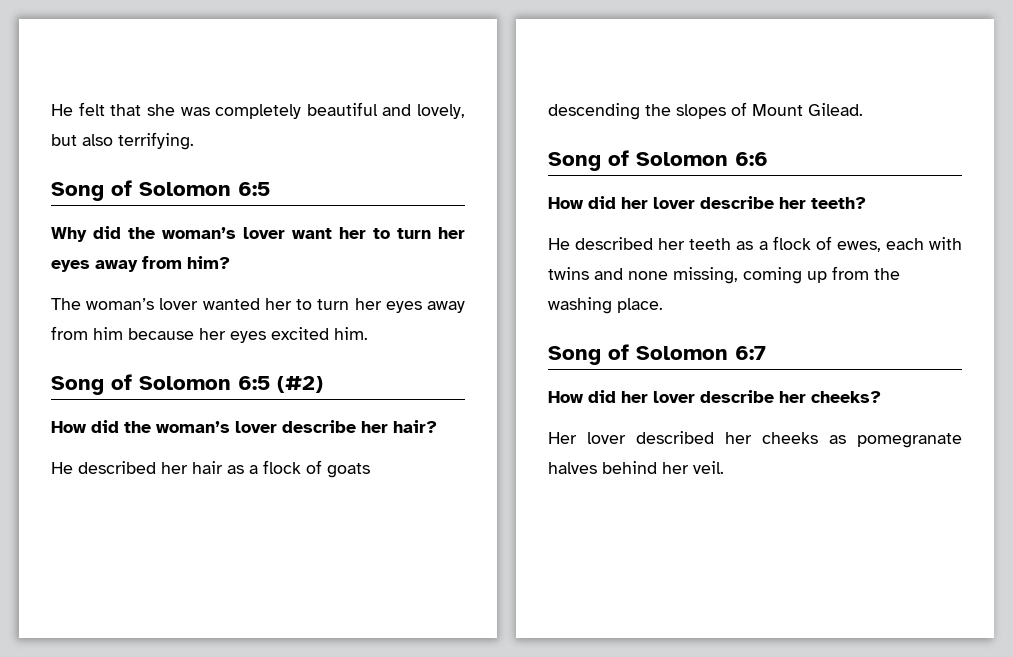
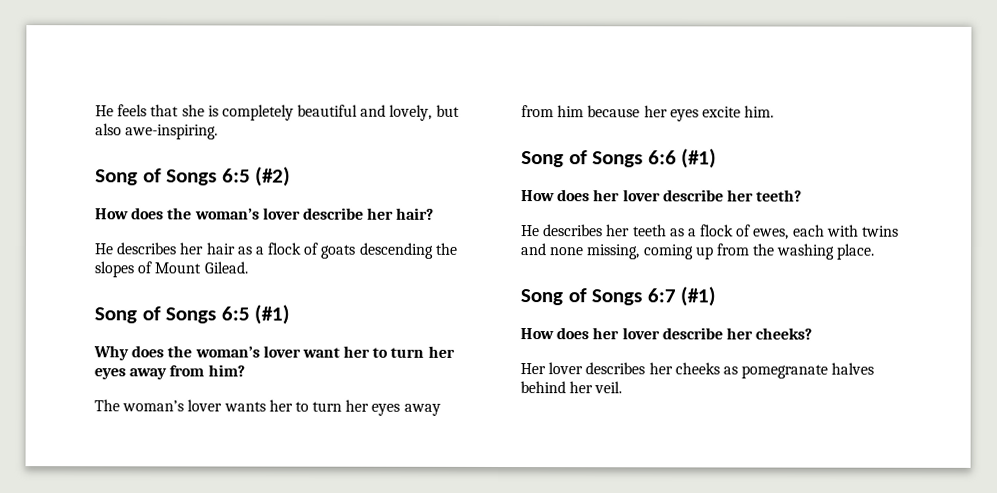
- He felt that she was completely beautiful and lovely, but also terrifying.
- Song of Solomon 6:5
+ He feels that she is completely beautiful and lovely, but also awe-inspiring.
+ Song of Songs 6:5 (#2)
+ How does the woman’s lover describe her hair?
+ He describes her hair as a flock of goats descending the slopes of Mount Gilead.
+ Song of Songs 6:5 (#1)
- Why did the woman’s lover want her to turn her eyes away from him?
+ Why does the woman’s lover want her to turn her eyes away from him?
- The woman’s lover wanted her to turn her eyes away from him because her eyes excited him.
+ The woman’s lover wants her to turn her eyes away from him because her eyes excite him.
- Song of Solomon 6:5 (#2)
- How did the woman’s lover describe her hair?
- He described her hair as a flock of goats descending the slopes of Mount Gilead.
- Song of Solomon 6:6
- How did her lover describe her teeth?
+ Song of Songs 6:6 (#1)
+ How does her lover describe her teeth?
- He described her teeth as a flock of ewes, each with twins and none missing, coming up from the washing place.
+ He describes her teeth as a flock of ewes, each with twins and none missing, coming up from the washing place.
- Song of Solomon 6:7
- How did her lover describe her cheeks?
+ Song of Songs 6:7 (#1)
+ How does her lover describe her cheeks?
- Her lover described her cheeks as pomegranate halves behind her veil.
+ Her lover describes her cheeks as pomegranate halves behind her veil.

